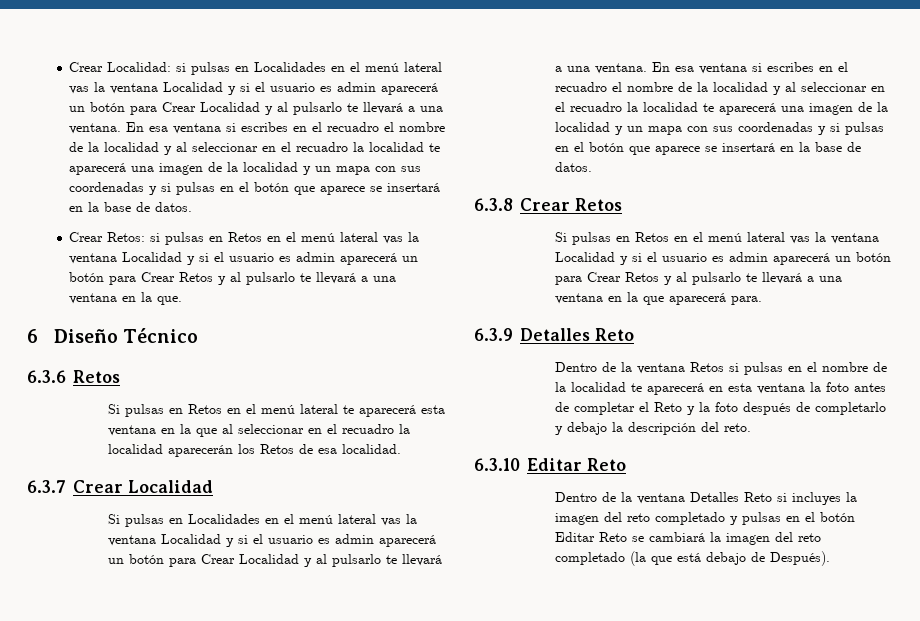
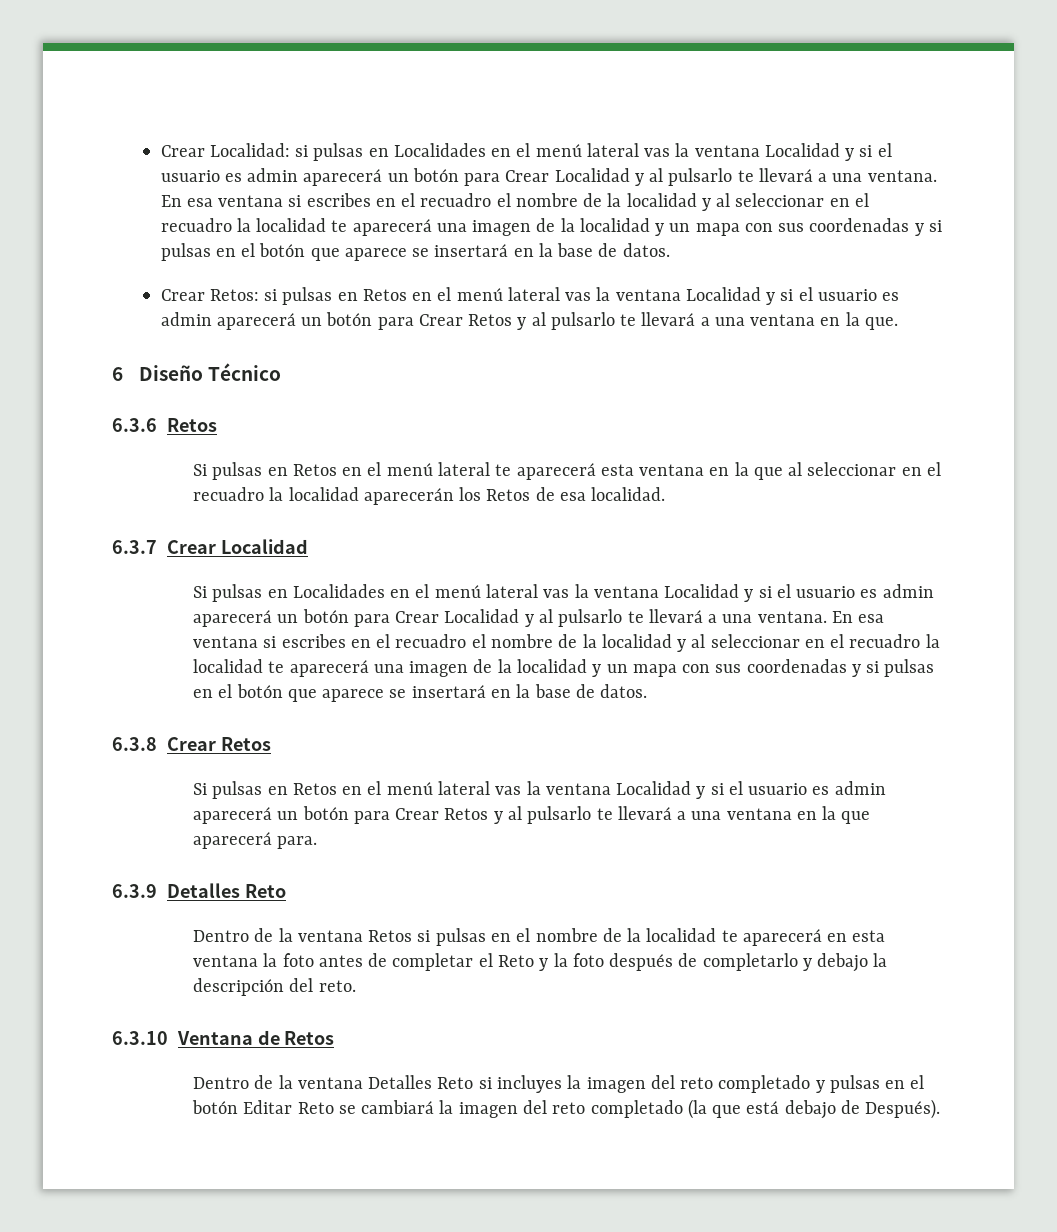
- 6.3.10 Editar Reto
+ 6.3.10 Ventana de Retos

